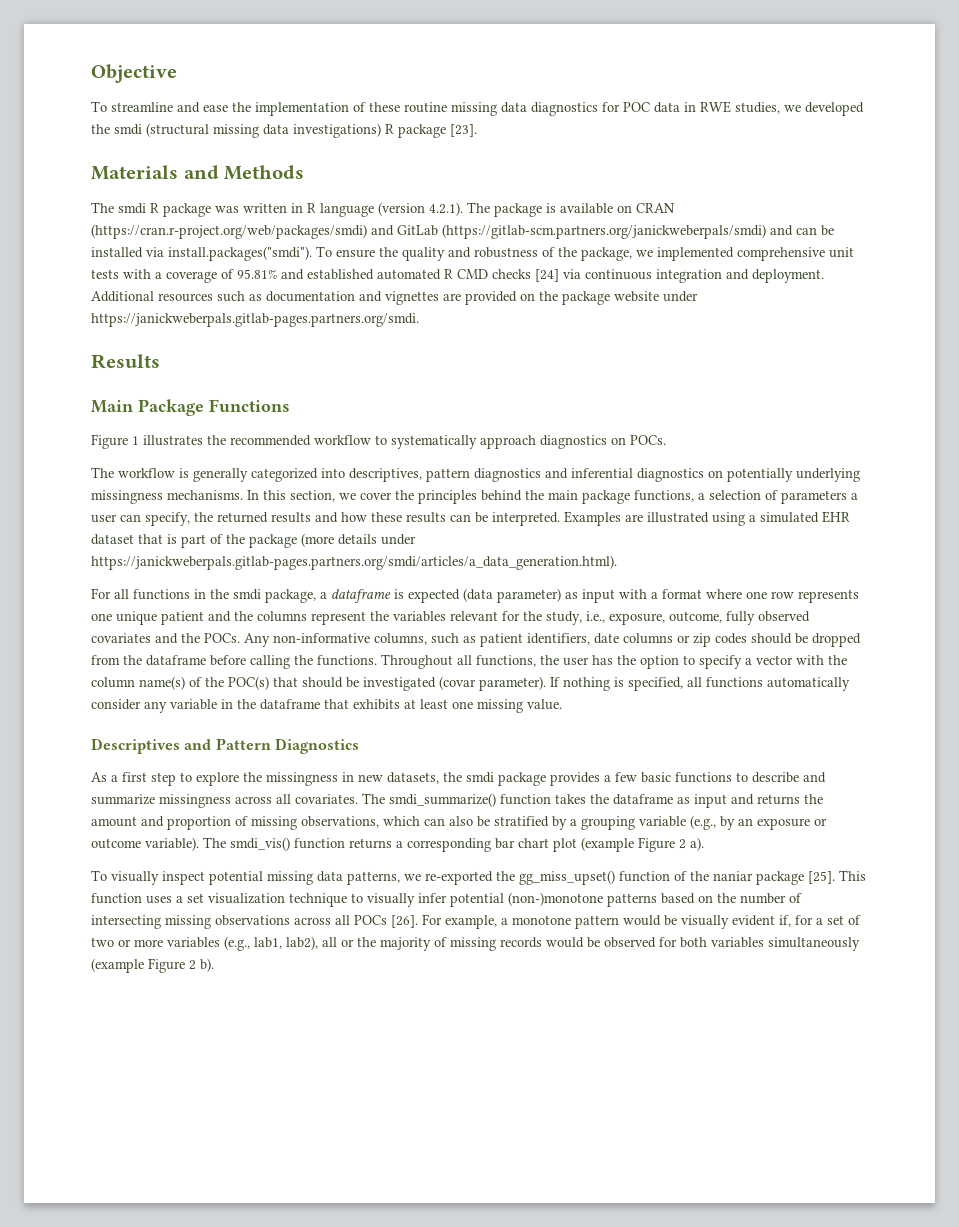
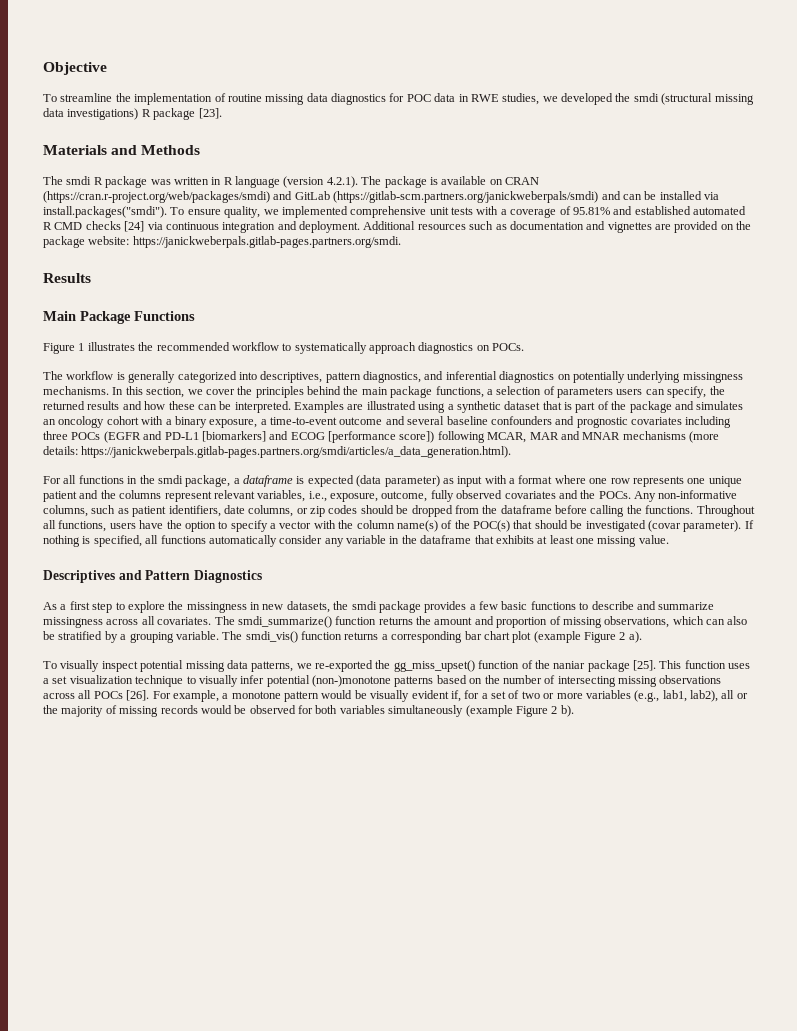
- To streamline and ease the implementation of these routine missing data diagnostics for POC data in RWE studies, we developed the smdi (structural missing data investigations) R package [23].
+ To streamline the implementation of routine missing data diagnostics for POC data in RWE studies, we developed the smdi (structural missing data investigations) R package [23].
- The smdi R package was written in R language (version 4.2.1). The package is available on CRAN (https://cran.r-project.org/web/packages/smdi) and GitLab (https://gitlab-scm.partners.org/janickweberpals/smdi) and can be installed via install.packages("smdi"). To ensure the quality and robustness of the package, we implemented comprehensive unit tests with a coverage of 95.81% and established automated R CMD checks [24] via continuous integration and deployment.
+ The smdi R package was written in R language (version 4.2.1). The package is available on CRAN (https://cran.r-project.org/web/packages/smdi) and GitLab (https://gitlab-scm.partners.org/janickweberpals/smdi) and can be installed via install.packages("smdi"). To ensure quality, we implemented comprehensive unit tests with a coverage of 95.81% and established automated R CMD checks [24] via continuous integration and deployment.
- Additional resources such as documentation and vignettes are provided on the package website under https://janickweberpals.gitlab-pages.partners.org/smdi.
+ Additional resources such as documentation and vignettes are provided on the package website: https://janickweberpals.gitlab-pages.partners.org/smdi.
- The workflow is generally categorized into descriptives, pattern diagnostics and inferential diagnostics on potentially underlying missingness mechanisms.
+ The workflow is generally categorized into descriptives, pattern diagnostics, and inferential diagnostics on potentially underlying missingness mechanisms.
- In this section, we cover the principles behind the main package functions, a selection of parameters a user can specify, the returned results and how these results can be interpreted.
+ In this section, we cover the principles behind the main package functions, a selection of parameters users can specify, the returned results and how these can be interpreted.
- Examples are illustrated using a simulated EHR dataset that is part of the package (more details under https://janickweberpals.gitlab-pages.partners.org/smdi/articles/a_data_generation.html).
+ Examples are illustrated using a synthetic dataset that is part of the package and simulates an oncology cohort with a binary exposure, a time-to-event outcome and several baseline confounders and prognostic covariates including three POCs (EGFR and PD-L1 [biomarkers] and ECOG [performance score]) following MCAR, MAR and MNAR mechanisms (more details: https://janickweberpals.gitlab-pages.partners.org/smdi/articles/a_data_generation.html).
- For all functions in the smdi package, a dataframe is expected (data parameter) as input with a format where one row represents one unique patient and the columns represent the variables relevant for the study, i.e., exposure, outcome, fully observed covariates and the POCs.
+ For all functions in the smdi package, a dataframe is expected (data parameter) as input with a format where one row represents one unique patient and the columns represent relevant variables, i.e., exposure, outcome, fully observed covariates and the POCs.
- Any non-informative columns, such as patient identifiers, date columns or zip codes should be dropped from the dataframe before calling the functions.
+ Any non-informative columns, such as patient identifiers, date columns, or zip codes should be dropped from the dataframe before calling the functions.
- Throughout all functions, the user has the option to specify a vector with the column name(s) of the POC(s) that should be investigated (covar parameter).
+ Throughout all functions, users have the option to specify a vector with the column name(s) of the POC(s) that should be investigated (covar parameter).
- The smdi_summarize() function takes the dataframe as input and returns the amount and proportion of missing observations, which can also be stratified by a grouping variable (e.g., by an exposure or outcome variable).
+ The smdi_summarize() function returns the amount and proportion of missing observations, which can also be stratified by a grouping variable.

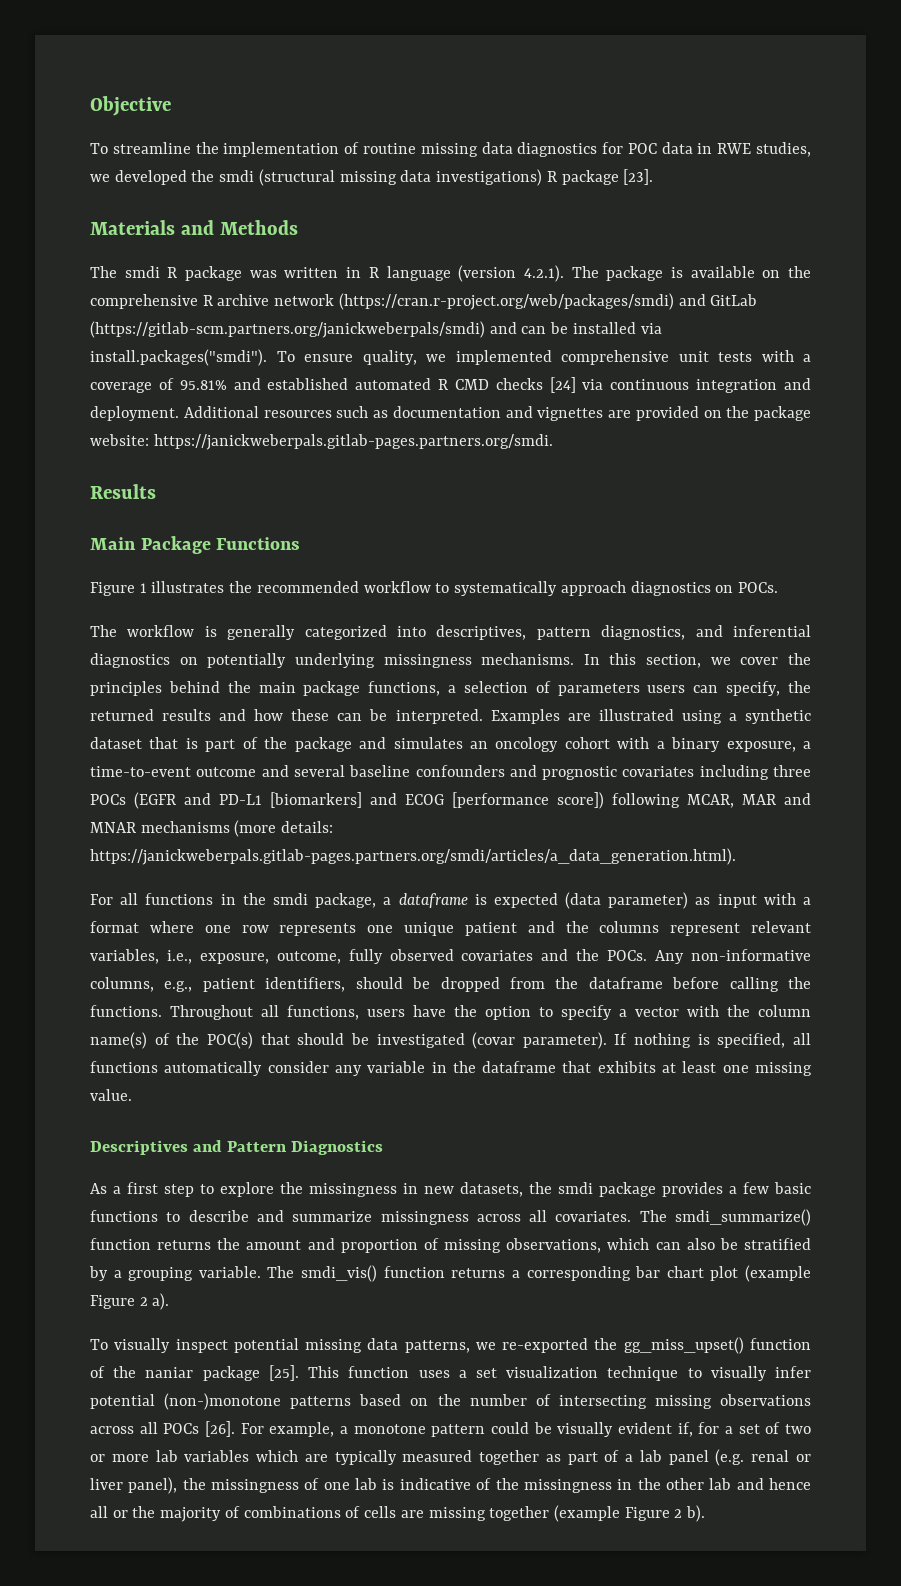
- The smdi R package was written in R language (version 4.2.1). The package is available on CRAN (https://cran.r-project.org/web/packages/smdi) and GitLab (https://gitlab-scm.partners.org/janickweberpals/smdi) and can be installed via install.packages("smdi"). To ensure quality, we implemented comprehensive unit tests with a coverage of 95.81% and established automated R CMD checks [24] via continuous integration and deployment.
+ The smdi R package was written in R language (version 4.2.1). The package is available on the comprehensive R archive network (https://cran.r-project.org/web/packages/smdi) and GitLab (https://gitlab-scm.partners.org/janickweberpals/smdi) and can be installed via install.packages("smdi"). To ensure quality, we implemented comprehensive unit tests with a coverage of 95.81% and established automated R CMD checks [24] via continuous integration and deployment.
- Any non-informative columns, such as patient identifiers, date columns, or zip codes should be dropped from the dataframe before calling the functions.
+ Any non-informative columns, e.g., patient identifiers, should be dropped from the dataframe before calling the functions.
- For example, a monotone pattern would be visually evident if, for a set of two or more variables (e.g., lab1, lab2), all or the majority of missing records would be observed for both variables simultaneously (example Figure 2 b).
+ For example, a monotone pattern could be visually evident if, for a set of two or more lab variables which are typically measured together as part of a lab panel (e.g. renal or liver panel), the missingness of one lab is indicative of the missingness in the other lab and hence all or the majority of combinations of cells are missing together (example Figure 2 b).

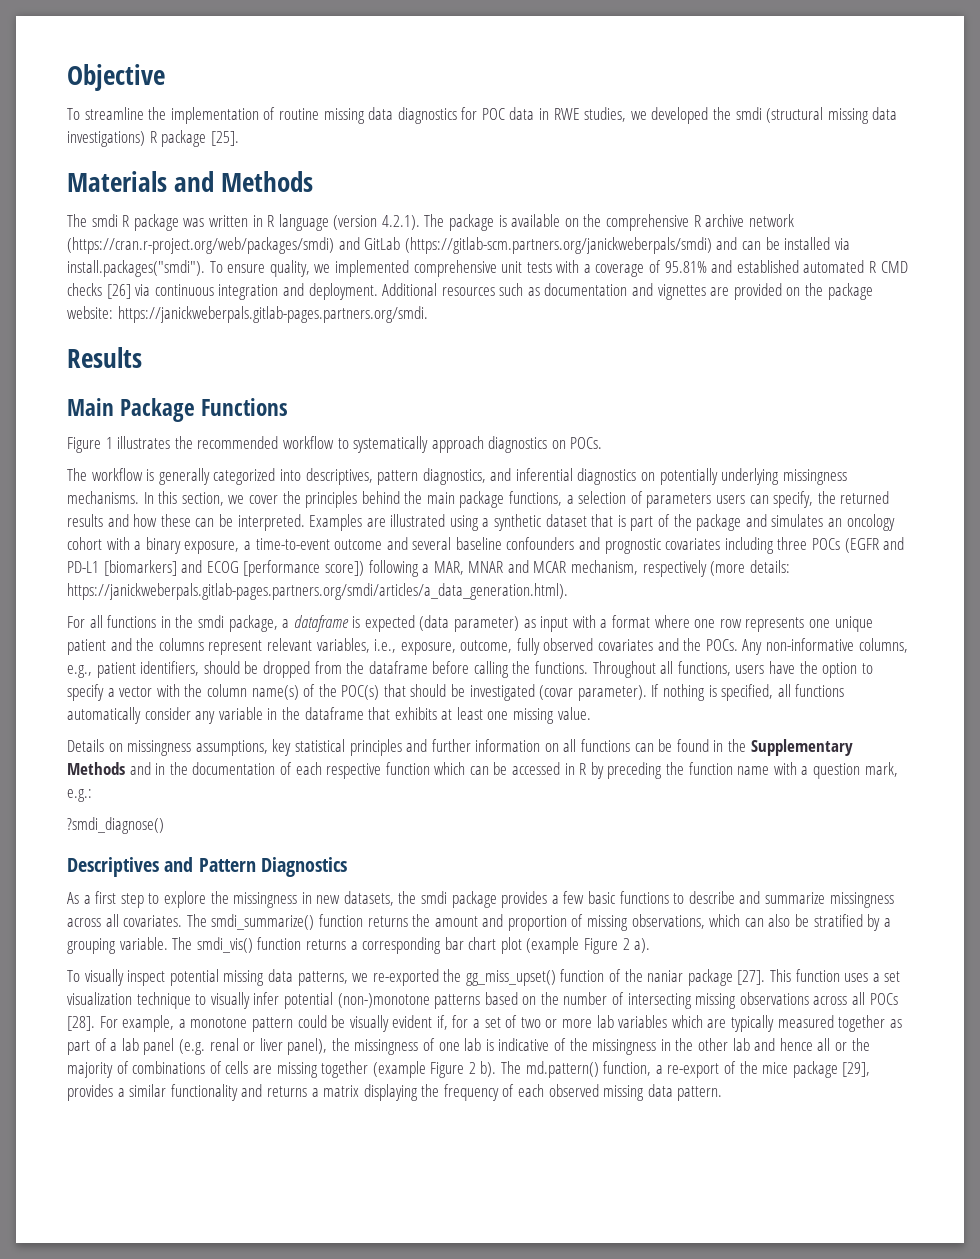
- To streamline the implementation of routine missing data diagnostics for POC data in RWE studies, we developed the smdi (structural missing data investigations) R package [23].
+ To streamline the implementation of routine missing data diagnostics for POC data in RWE studies, we developed the smdi (structural missing data investigations) R package [25].
- The smdi R package was written in R language (version 4.2.1). The package is available on the comprehensive R archive network (https://cran.r-project.org/web/packages/smdi) and GitLab (https://gitlab-scm.partners.org/janickweberpals/smdi) and can be installed via install.packages("smdi"). To ensure quality, we implemented comprehensive unit tests with a coverage of 95.81% and established automated R CMD checks [24] via continuous integration and deployment.
+ The smdi R package was written in R language (version 4.2.1). The package is available on the comprehensive R archive network (https://cran.r-project.org/web/packages/smdi) and GitLab (https://gitlab-scm.partners.org/janickweberpals/smdi) and can be installed via install.packages("smdi"). To ensure quality, we implemented comprehensive unit tests with a coverage of 95.81% and established automated R CMD checks [26] via continuous integration and deployment.
- Examples are illustrated using a synthetic dataset that is part of the package and simulates an oncology cohort with a binary exposure, a time-to-event outcome and several baseline confounders and prognostic covariates including three POCs (EGFR and PD-L1 [biomarkers] and ECOG [performance score]) following MCAR, MAR and MNAR mechanisms (more details: https://janickweberpals.gitlab-pages.partners.org/smdi/articles/a_data_generation.html).
+ Examples are illustrated using a synthetic dataset that is part of the package and simulates an oncology cohort with a binary exposure, a time-to-event outcome and several baseline confounders and prognostic covariates including three POCs (EGFR and PD-L1 [biomarkers] and ECOG [performance score]) following a MAR, MNAR and MCAR mechanism, respectively (more details: https://janickweberpals.gitlab-pages.partners.org/smdi/articles/a_data_generation.html).
+ Details on missingness assumptions, key statistical principles and further information on all functions can be found in the Supplementary Methods and in the documentation of each respective function which can be accessed in R by preceding the function name with a question mark, e.g.:
+ ?smdi_diagnose()
- To visually inspect potential missing data patterns, we re-exported the gg_miss_upset() function of the naniar package [25].
+ To visually inspect potential missing data patterns, we re-exported the gg_miss_upset() function of the naniar package [27].
- This function uses a set visualization technique to visually infer potential (non-)monotone patterns based on the number of intersecting missing observations across all POCs [26].
+ This function uses a set visualization technique to visually infer potential (non-)monotone patterns based on the number of intersecting missing observations across all POCs [28].
+ The md.pattern() function, a re-export of the mice package [29], provides a similar functionality and returns a matrix displaying the frequency of each observed missing data pattern.

